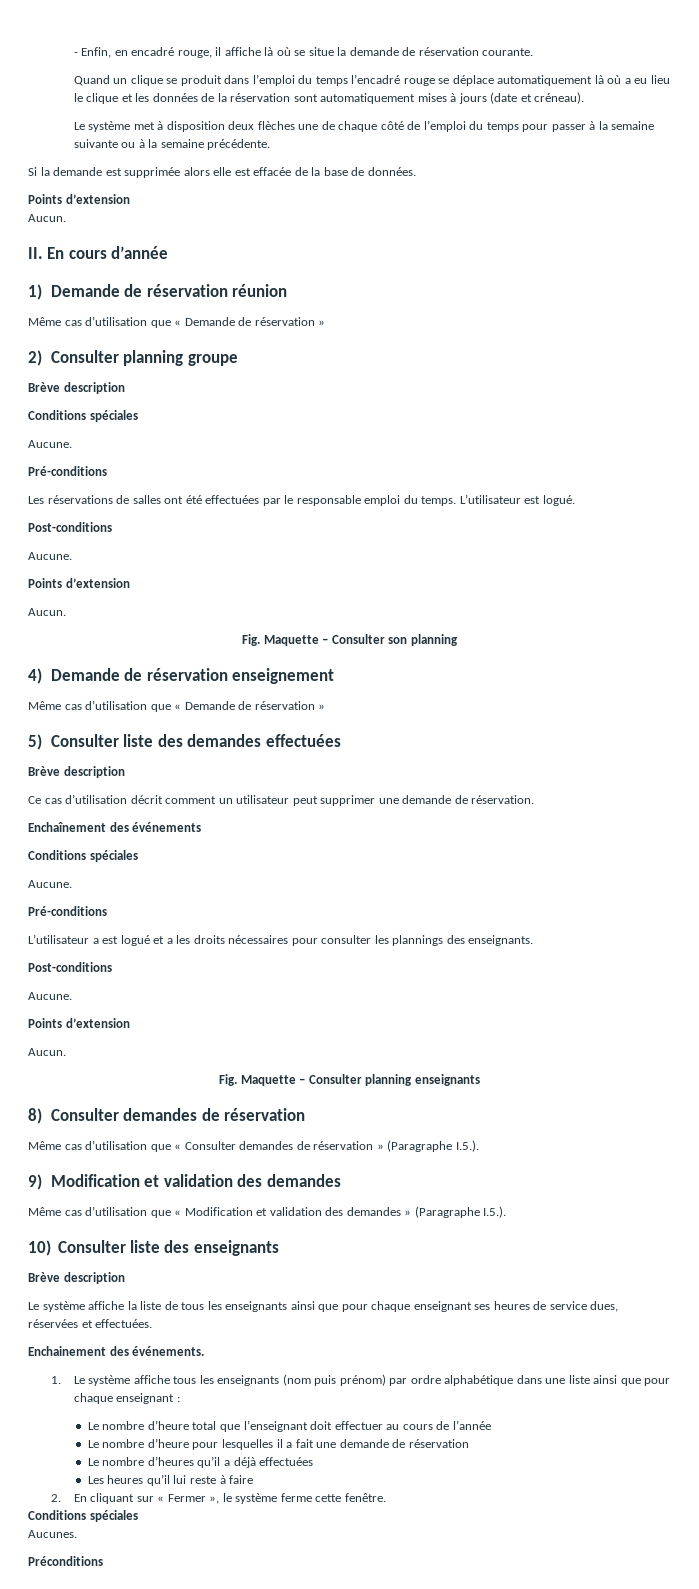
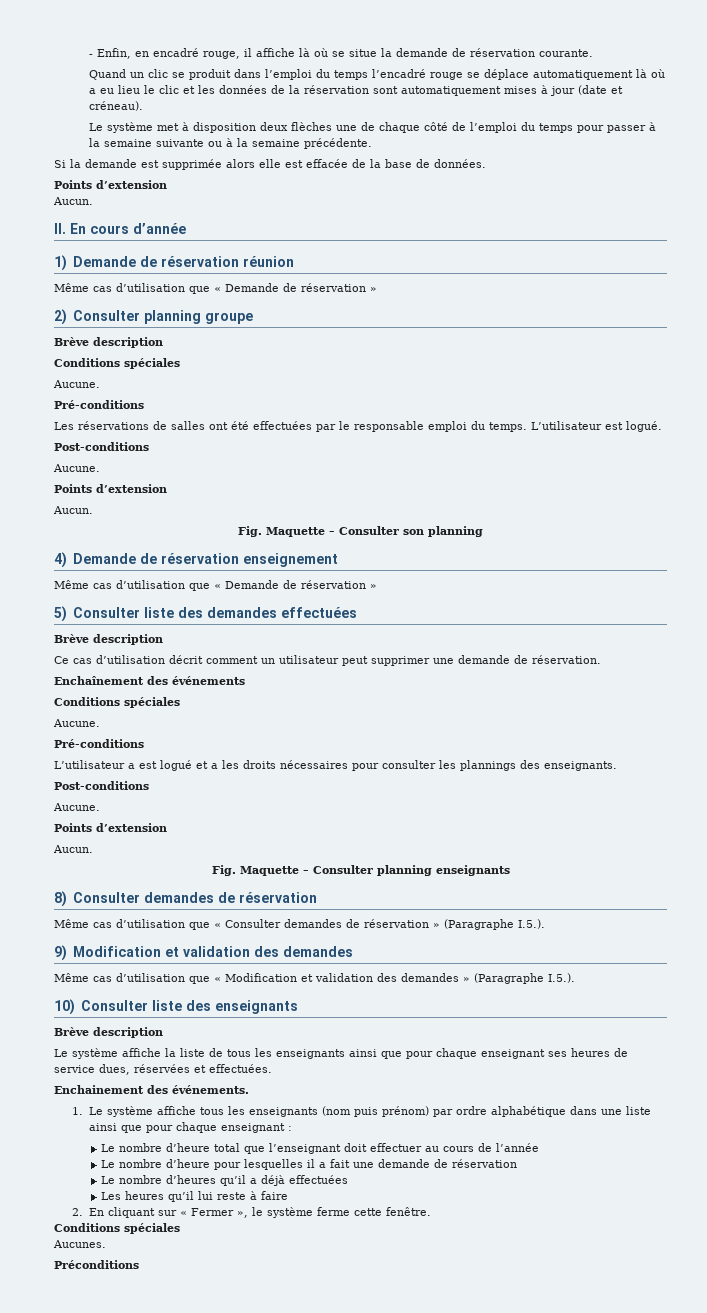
- Quand un clique se produit dans l’emploi du temps l’encadré rouge se déplace automatiquement là où a eu lieu le clique et les données de la réservation sont automatiquement mises à jours (date et créneau).
+ Quand un clic se produit dans l’emploi du temps l’encadré rouge se déplace automatiquement là où a eu lieu le clic et les données de la réservation sont automatiquement mises à jour (date et créneau).

